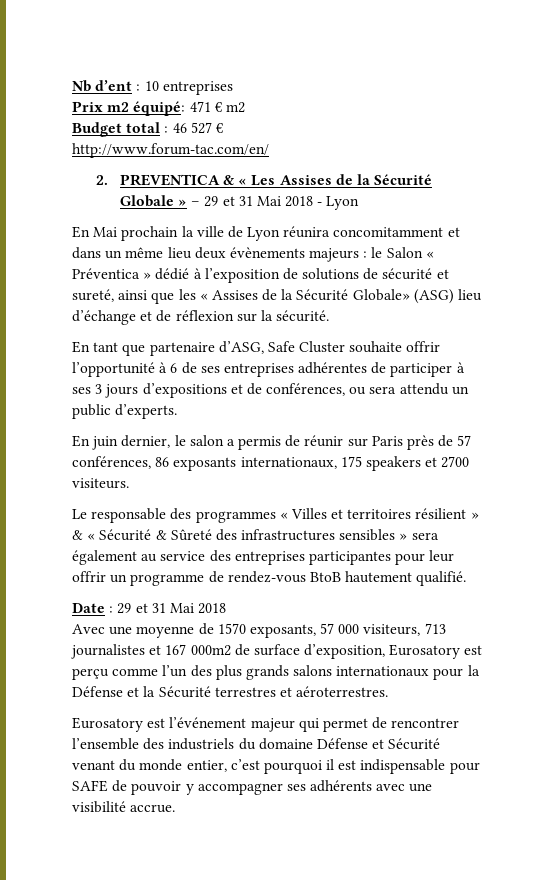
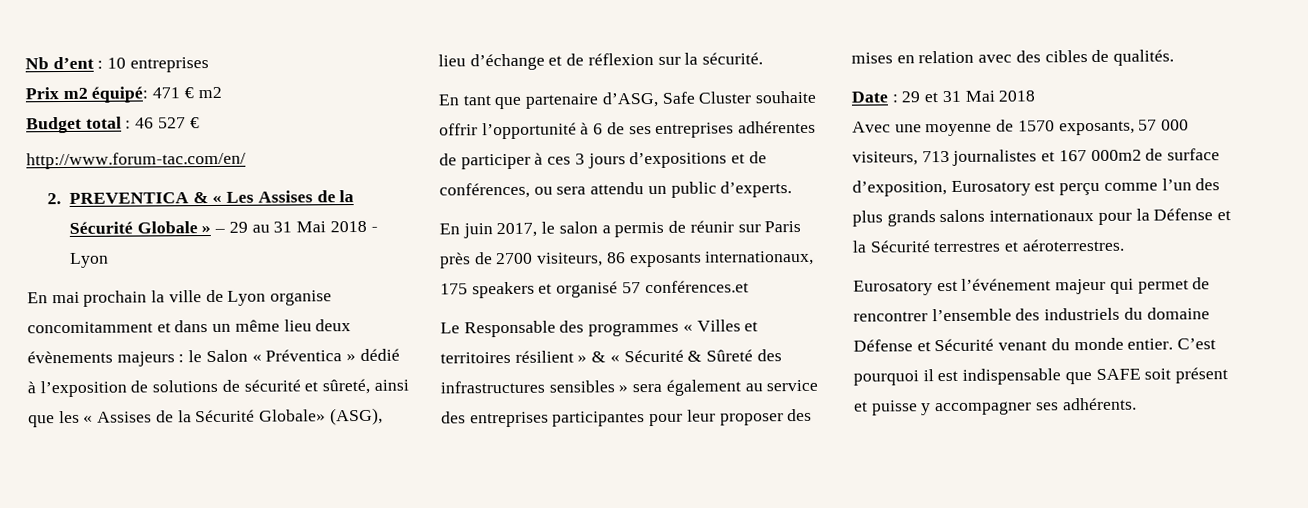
- 2. PREVENTICA & « Les Assises de la Sécurité Globale » – 29 et 31 Mai 2018 - Lyon
+ 2. PREVENTICA & « Les Assises de la Sécurité Globale » – 29 au 31 Mai 2018 - Lyon
- En Mai prochain la ville de Lyon réunira concomitamment et dans un même lieu deux évènements majeurs : le Salon « Préventica » dédié à l’exposition de solutions de sécurité et sureté, ainsi que les « Assises de la Sécurité Globale» (ASG) lieu d’échange et de réflexion sur la sécurité.
+ En mai prochain la ville de Lyon organise concomitamment et dans un même lieu deux évènements majeurs : le Salon « Préventica » dédié à l’exposition de solutions de sécurité et sûreté, ainsi que les « Assises de la Sécurité Globale» (ASG), lieu d’échange et de réflexion sur la sécurité.
- En tant que partenaire d’ASG, Safe Cluster souhaite offrir l’opportunité à 6 de ses entreprises adhérentes de participer à ses 3 jours d’expositions et de conférences, ou sera attendu un public d’experts.
+ En tant que partenaire d’ASG, Safe Cluster souhaite offrir l’opportunité à 6 de ses entreprises adhérentes de participer à ces 3 jours d’expositions et de conférences, ou sera attendu un public d’experts.
- En juin dernier, le salon a permis de réunir sur Paris près de 57 conférences, 86 exposants internationaux, 175 speakers et 2700 visiteurs.
+ En juin 2017, le salon a permis de réunir sur Paris près de 2700 visiteurs, 86 exposants internationaux, 175 speakers et organisé 57 conférences.et
- Le responsable des programmes « Villes et territoires résilient » & « Sécurité & Sûreté des infrastructures sensibles » sera également au service des entreprises participantes pour leur offrir un programme de rendez-vous BtoB hautement qualifié.
+ Le Responsable des programmes « Villes et territoires résilient » & « Sécurité & Sûreté des infrastructures sensibles » sera également au service des entreprises participantes pour leur proposer des mises en relation avec des cibles de qualités.
- Eurosatory est l’événement majeur qui permet de rencontrer l’ensemble des industriels du domaine Défense et Sécurité venant du monde entier, c’est pourquoi il est indispensable pour SAFE de pouvoir y accompagner ses adhérents avec une visibilité accrue.
+ Eurosatory est l’événement majeur qui permet de rencontrer l’ensemble des industriels du domaine Défense et Sécurité venant du monde entier. C’est pourquoi il est indispensable que SAFE soit présent et puisse y accompagner ses adhérents.

